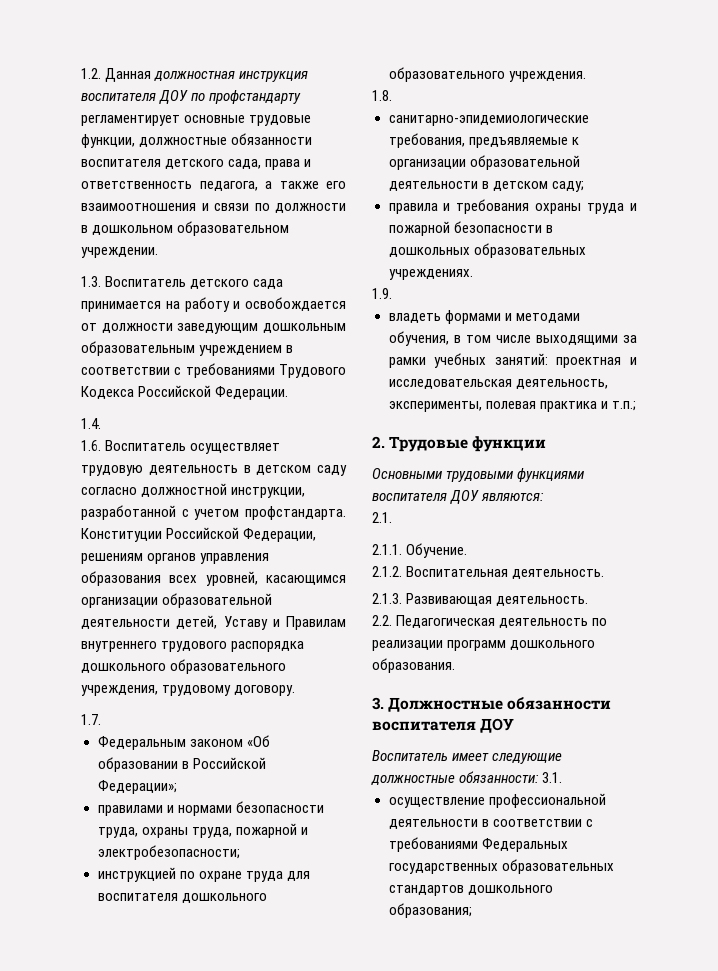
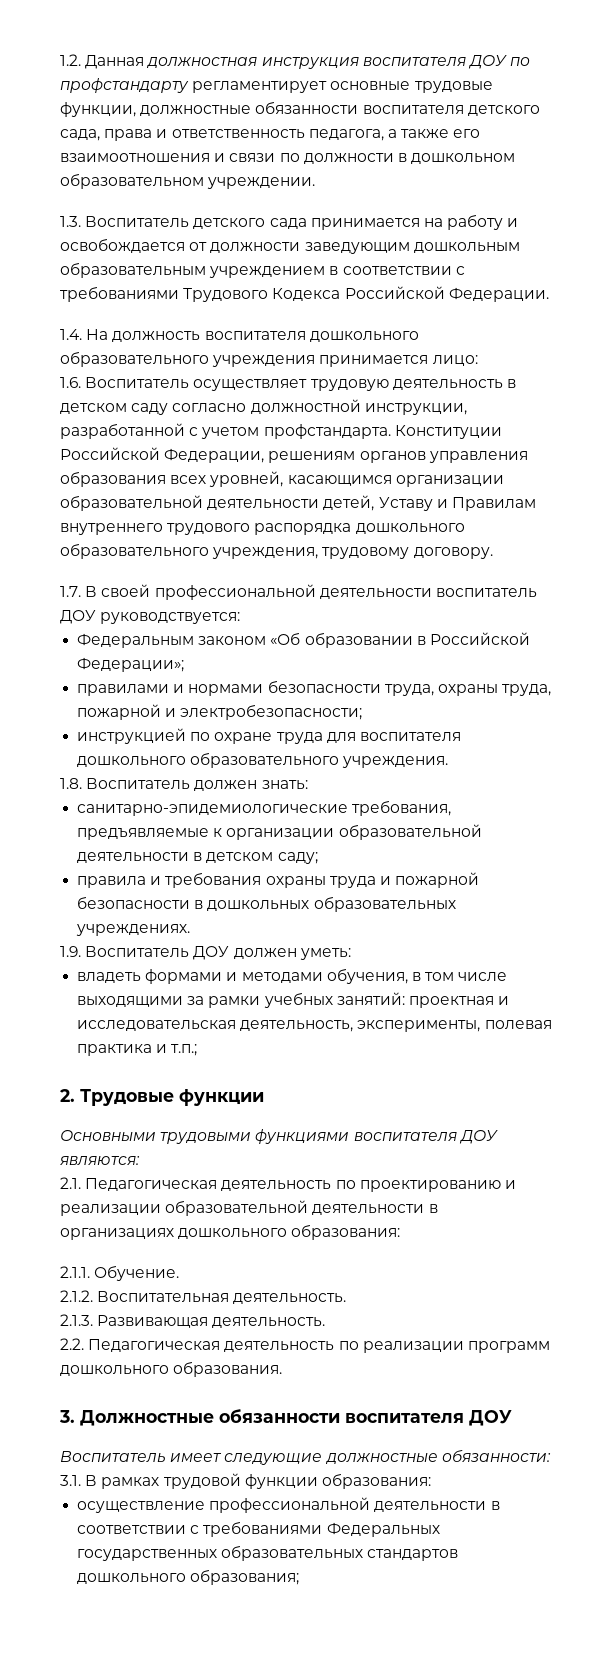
- 1.4.
+ 1.4. На должность воспитателя дошкольного образовательного учреждения принимается лицо:
- 1.7.
+ 1.7. В своей профессиональной деятельности воспитатель ДОУ руководствуется:
- 1.8.
+ 1.8. Воспитатель должен знать:
- 1.9.
+ 1.9. Воспитатель ДОУ должен уметь:
- 2.1.
+ 2.1. Педагогическая деятельность по проектированию и реализации образовательной деятельности в организациях дошкольного образования:
- Воспитатель имеет следующие должностные обязанности: 3.1.
+ Воспитатель имеет следующие должностные обязанности: 3.1. В рамках трудовой функции образования:

